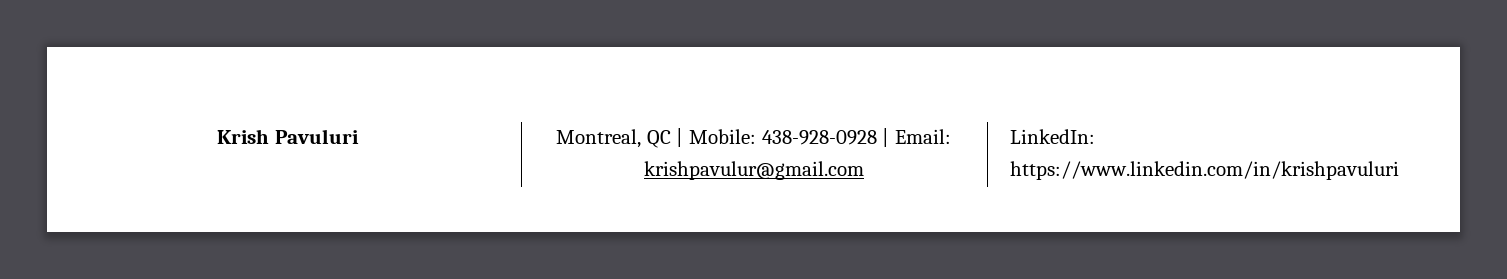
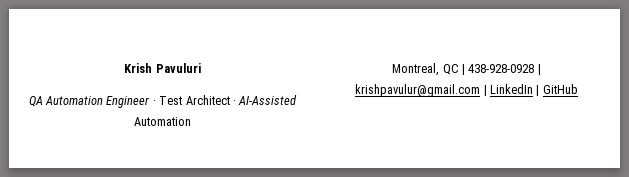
+ QA Automation Engineer · Test Architect · AI-Assisted Automation
- Montreal, QC | Mobile: 438-928-0928 | Email: krishpavulur@gmail.com
- LinkedIn: https://www.linkedin.com/in/krishpavuluri
+ Montreal, QC | 438-928-0928 | krishpavulur@gmail.com | LinkedIn | GitHub

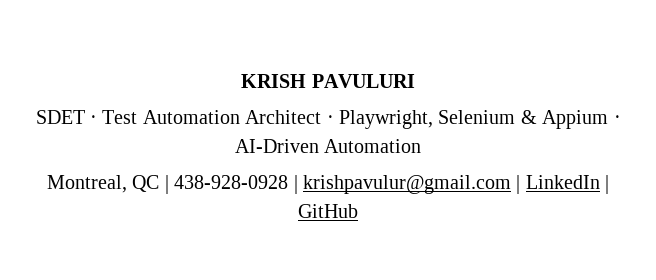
- Krish Pavuluri
- QA Automation Engineer · Test Architect · AI-Assisted Automation
+ KRISH PAVULURI
+ SDET · Test Automation Architect · Playwright, Selenium & Appium · AI-Driven Automation

